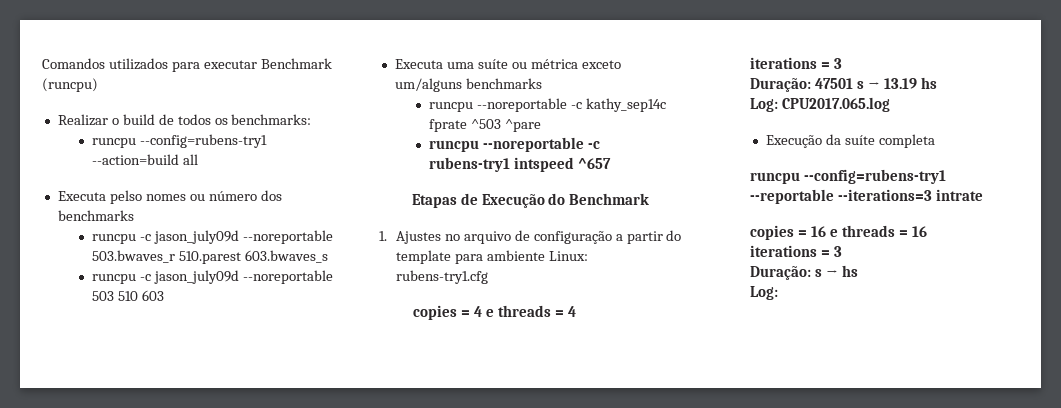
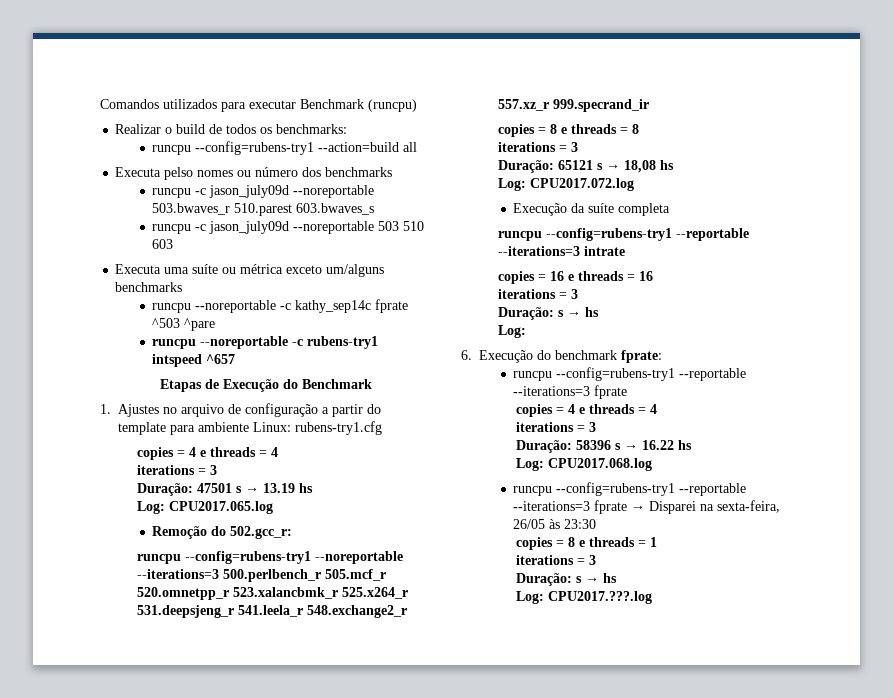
+ Remoção do 502.gcc_r:
+ runcpu --config=rubens-try1 --noreportable --iterations=3 500.perlbench_r 505.mcf_r 520.omnetpp_r 523.xalancbmk_r 525.x264_r 531.deepsjeng_r 541.leela_r 548.exchange2_r 557.xz_r 999.specrand_ir
+ copies = 8 e threads = 8
+ iterations = 3
+ Duração: 65121 s → 18,08 hs
+ Log: CPU2017.072.log
+ 6. Execução do benchmark fprate:
+ runcpu --config=rubens-try1 --reportable --iterations=3 fprate
+ copies = 4 e threads = 4
+ iterations = 3
+ Duração: 58396 s → 16.22 hs
+ Log: CPU2017.068.log
+ runcpu --config=rubens-try1 --reportable --iterations=3 fprate → Disparei na sexta-feira, 26/05 às 23:30
+ copies = 8 e threads = 1
+ iterations = 3
+ Duração: s → hs
+ Log: CPU2017.???.log

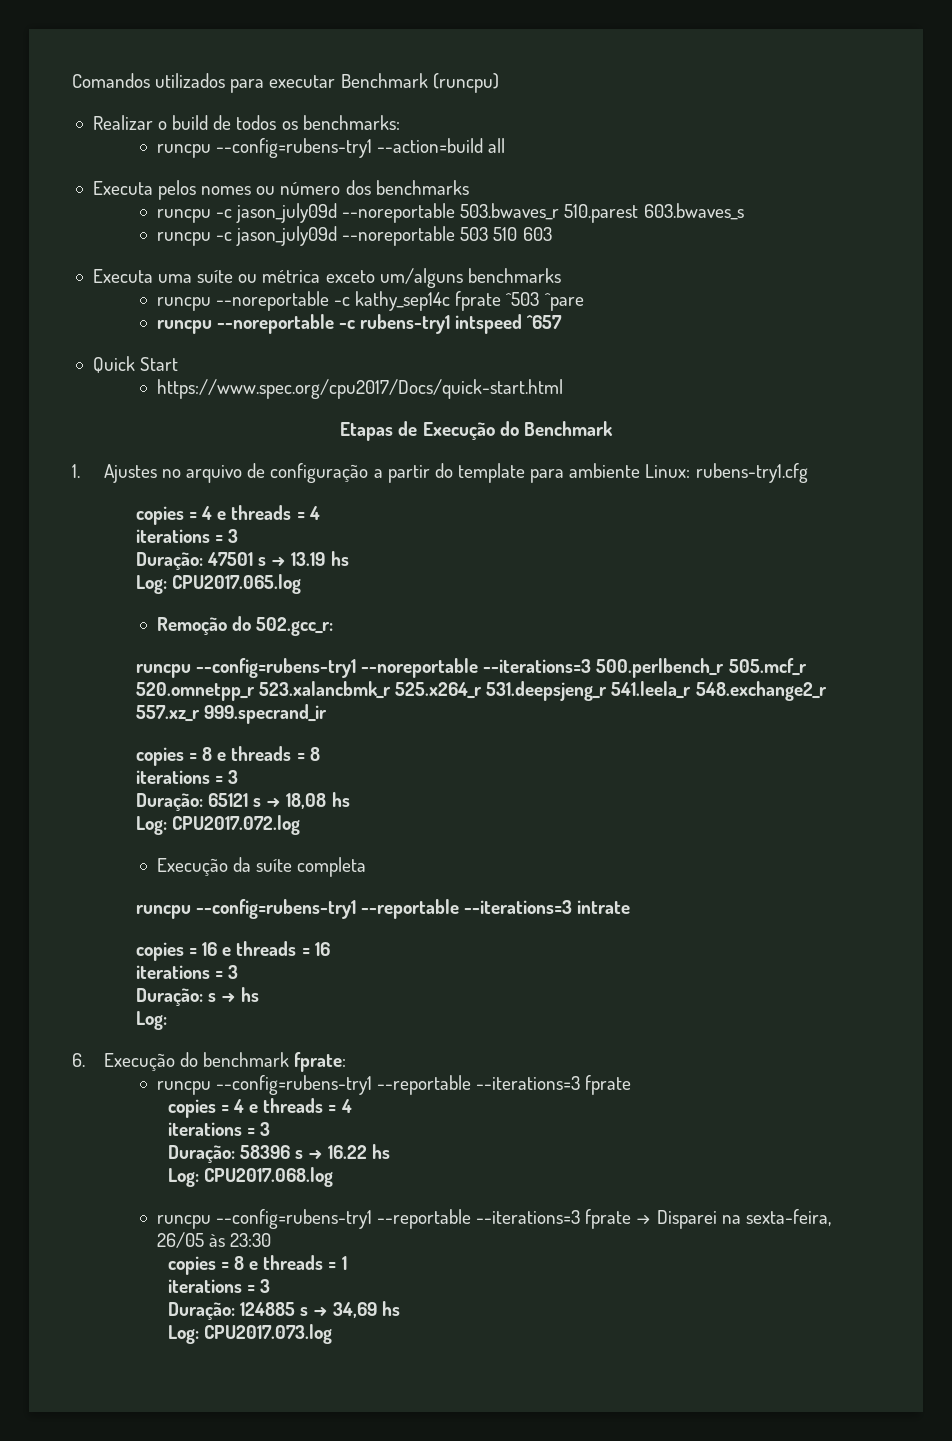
- Executa pelso nomes ou número dos benchmarks
+ Executa pelos nomes ou número dos benchmarks
+ Quick Start
+ https://www.spec.org/cpu2017/Docs/quick-start.html
  copies = 8 e threads = 1
  iterations = 3
- Duração: s → hs
- Log: CPU2017.???.log
+ Duração: 124885 s → 34,69 hs
+ Log: CPU2017.073.log

